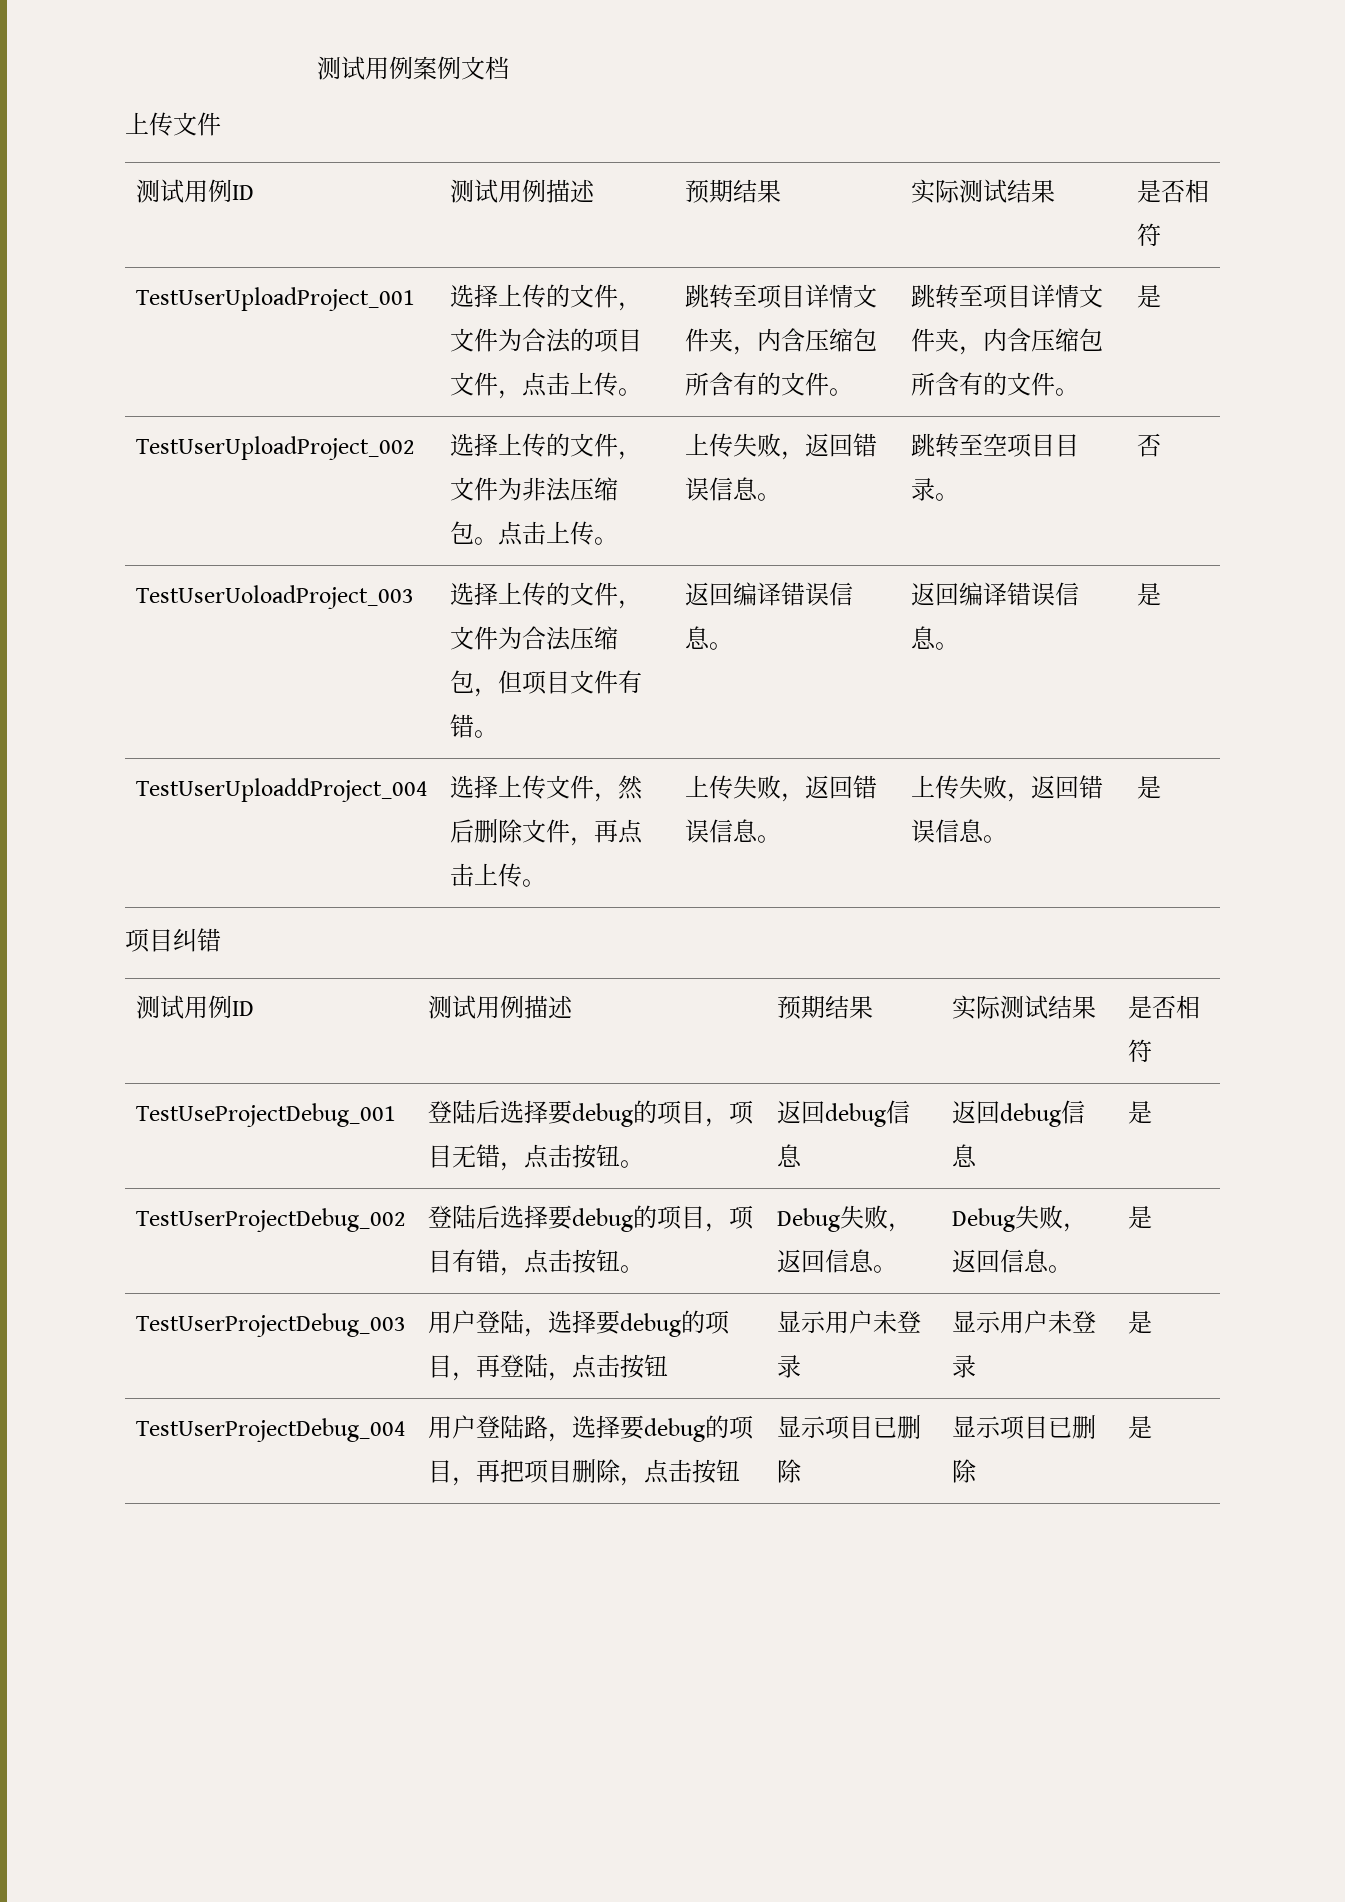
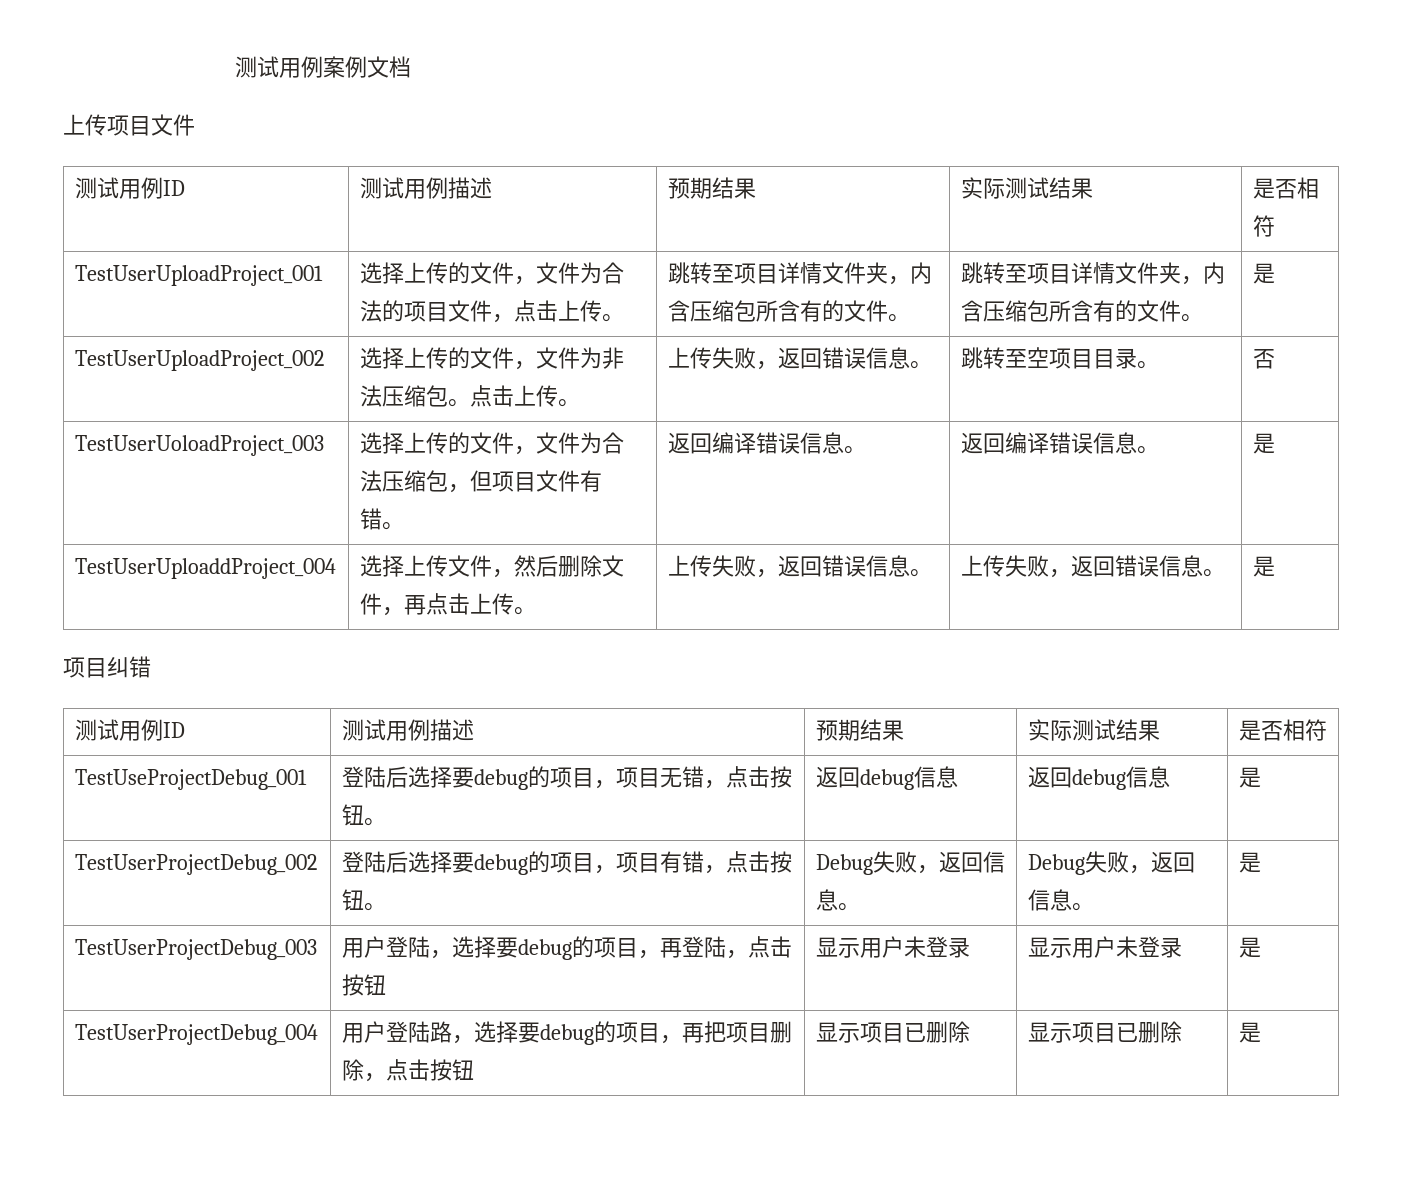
  测试用例案例文档
- 上传文件
+ 上传项目文件

